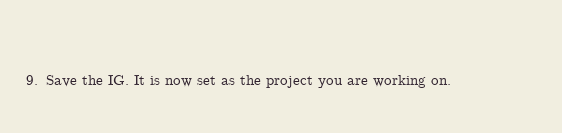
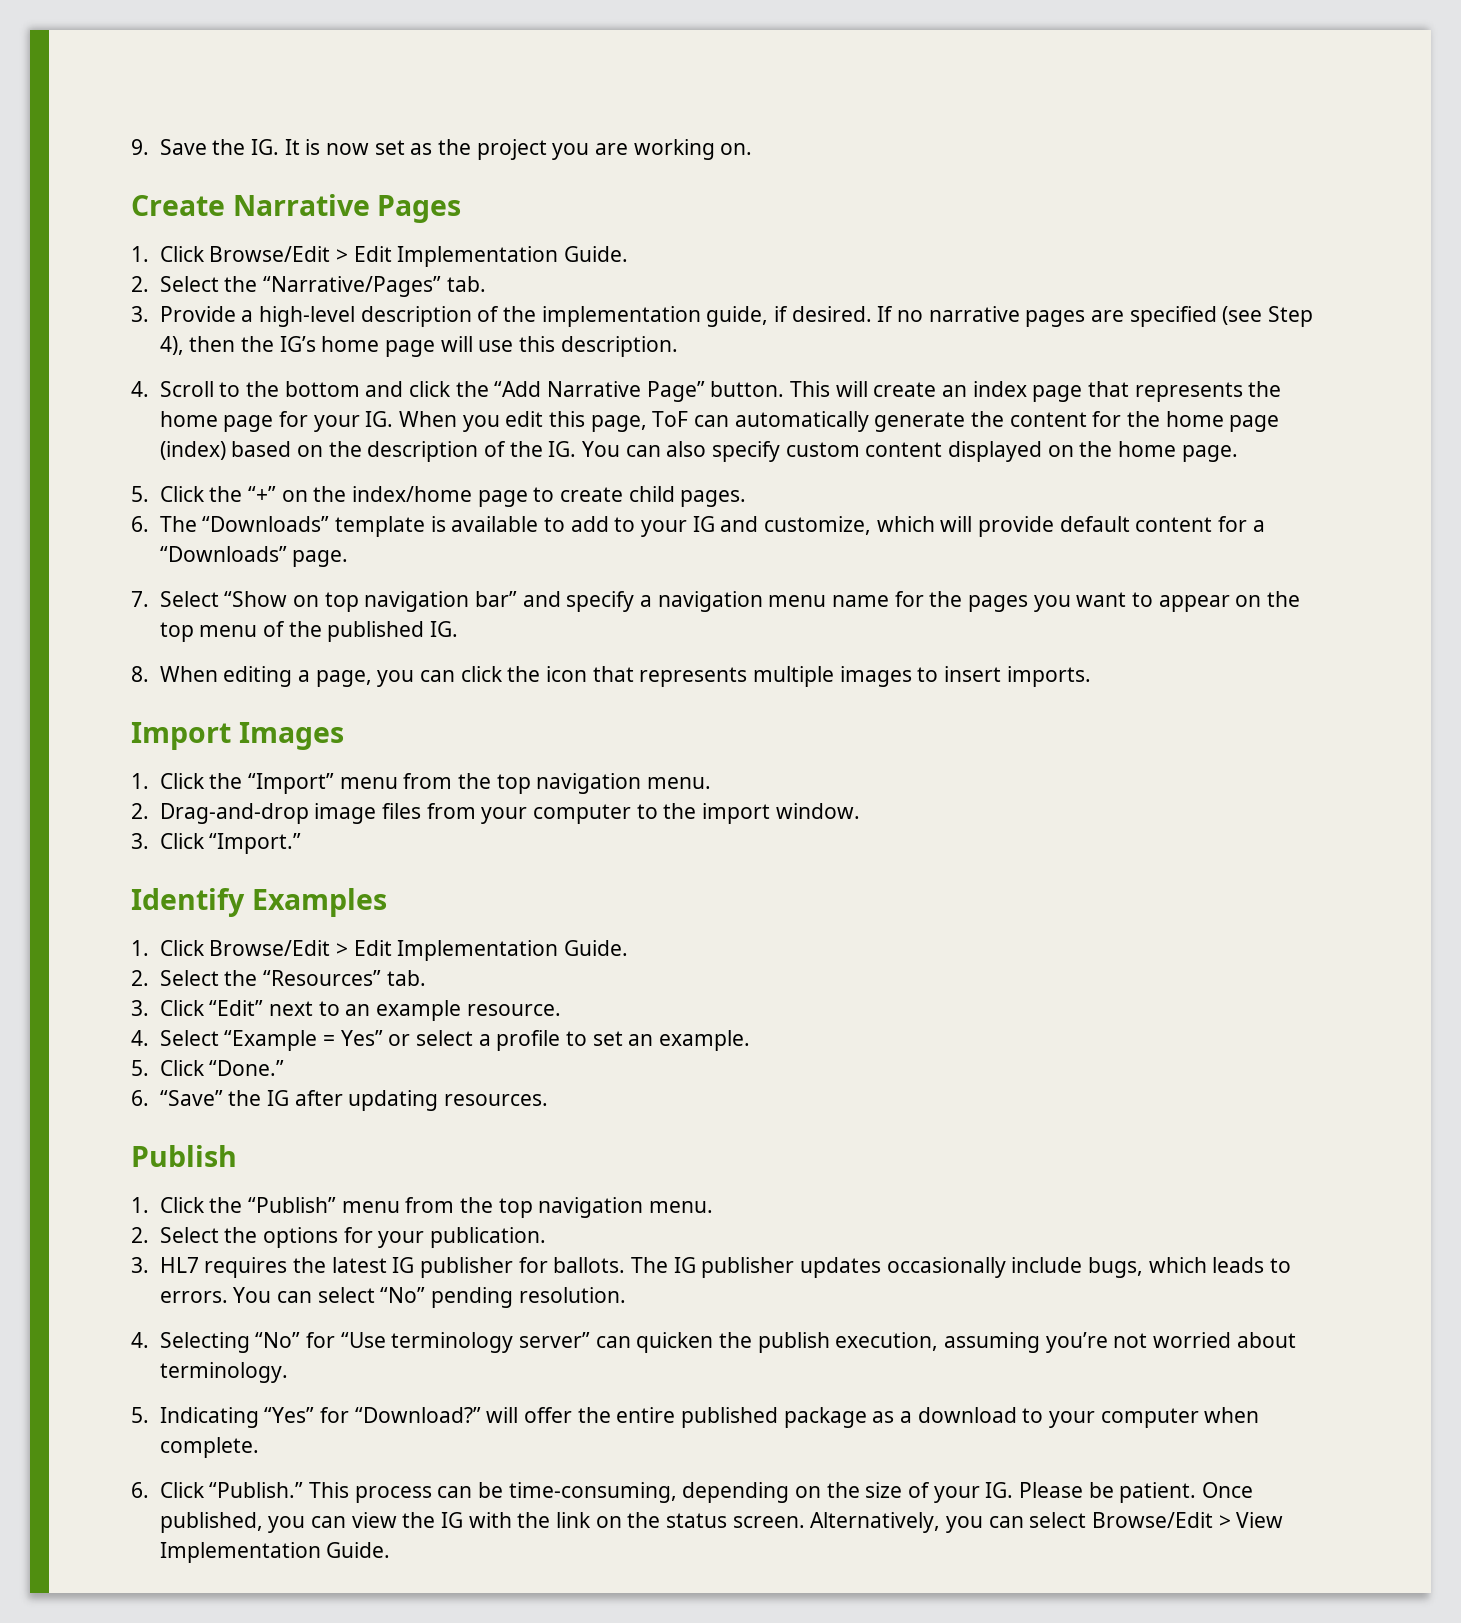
+ Create Narrative Pages
+ 1. Click Browse/Edit > Edit Implementation Guide.
+ 2. Select the “Narrative/Pages” tab.
+ 3. Provide a high-level description of the implementation guide, if desired. If no narrative pages are specified (see Step 4), then the IG’s home page will use this description.
+ 4. Scroll to the bottom and click the “Add Narrative Page” button. This will create an index page that represents the home page for your IG. When you edit this page, ToF can automatically generate the content for the home page (index) based on the description of the IG. You can also specify custom content displayed on the home page.
+ 5. Click the “+” on the index/home page to create child pages.
+ 6. The “Downloads” template is available to add to your IG and customize, which will provide default content for a “Downloads” page.
+ 7. Select “Show on top navigation bar” and specify a navigation menu name for the pages you want to appear on the top menu of the published IG.
+ 8. When editing a page, you can click the icon that represents multiple images to insert imports.
+ Import Images
+ 1. Click the “Import” menu from the top navigation menu.
+ 2. Drag-and-drop image files from your computer to the import window.
+ 3. Click “Import.”
+ Identify Examples
+ 1. Click Browse/Edit > Edit Implementation Guide.
+ 2. Select the “Resources” tab.
+ 3. Click “Edit” next to an example resource.
+ 4. Select “Example = Yes” or select a profile to set an example.
+ 5. Click “Done.”
+ 6. “Save” the IG after updating resources.
+ Publish
+ 1. Click the “Publish” menu from the top navigation menu.
+ 2. Select the options for your publication.
+ 3. HL7 requires the latest IG publisher for ballots. The IG publisher updates occasionally include bugs, which leads to errors. You can select “No” pending resolution.
+ 4. Selecting “No” for “Use terminology server” can quicken the publish execution, assuming you’re not worried about terminology.
+ 5. Indicating “Yes” for “Download?” will offer the entire published package as a download to your computer when complete.
+ 6. Click “Publish.” This process can be time-consuming, depending on the size of your IG. Please be patient. Once published, you can view the IG with the link on the status screen. Alternatively, you can select Browse/Edit > View Implementation Guide.

